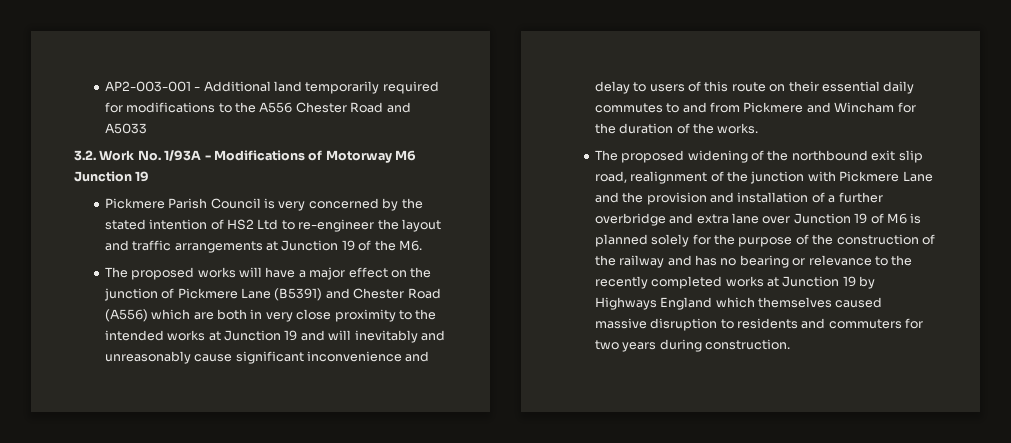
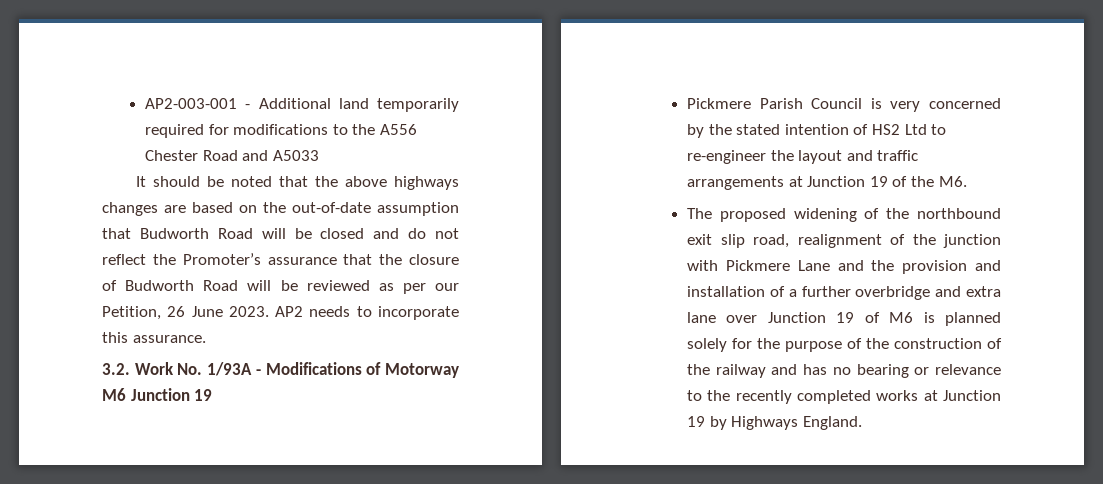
+ It should be noted that the above highways changes are based on the out-of-date assumption that Budworth Road will be closed and do not reflect the Promoter’s assurance that the closure of Budworth Road will be reviewed as per our Petition, 26 June 2023. AP2 needs to incorporate this assurance.
- The proposed works will have a major effect on the junction of Pickmere Lane (B5391) and Chester Road (A556) which are both in very close proximity to the intended works at Junction 19 and will inevitably and unreasonably cause significant inconvenience and delay to users of this route on their essential daily commutes to and from Pickmere and Wincham for the duration of the works.
- The proposed widening of the northbound exit slip road, realignment of the junction with Pickmere Lane and the provision and installation of a further overbridge and extra lane over Junction 19 of M6 is planned solely for the purpose of the construction of the railway and has no bearing or relevance to the recently completed works at Junction 19 by Highways England which themselves caused massive disruption to residents and commuters for two years during construction.
+ The proposed widening of the northbound exit slip road, realignment of the junction with Pickmere Lane and the provision and installation of a further overbridge and extra lane over Junction 19 of M6 is planned solely for the purpose of the construction of the railway and has no bearing or relevance to the recently completed works at Junction 19 by Highways England.

